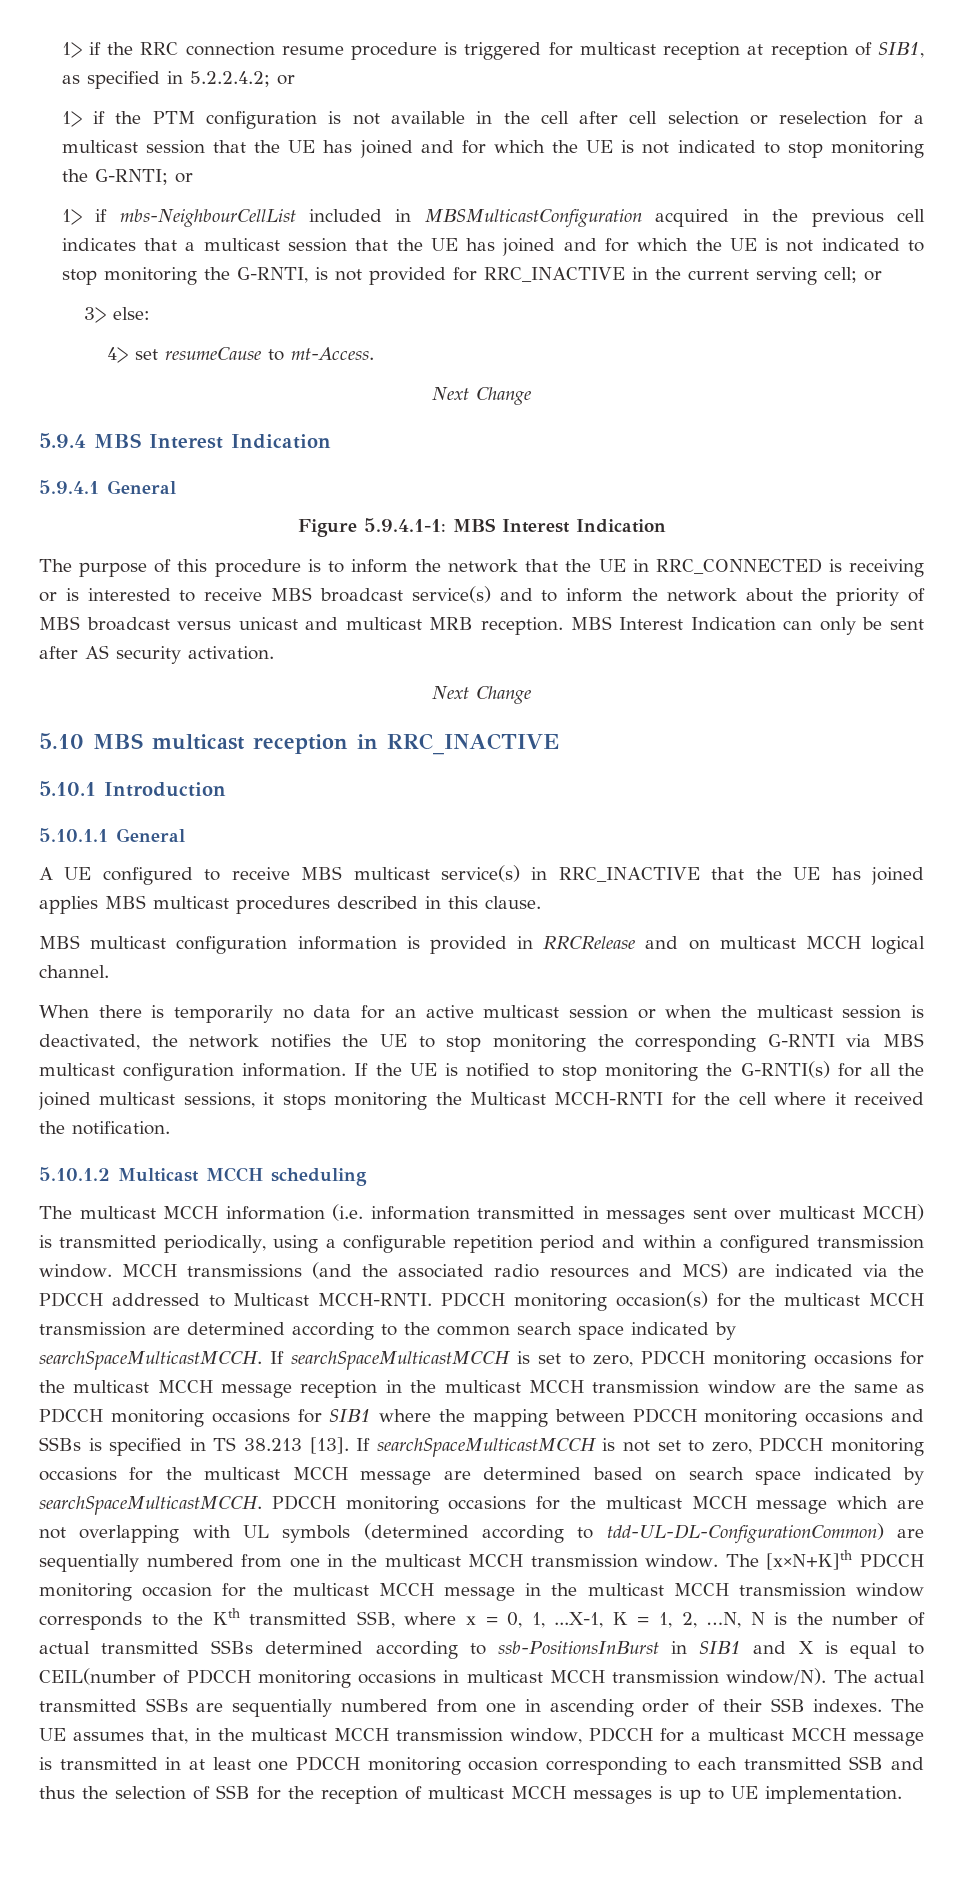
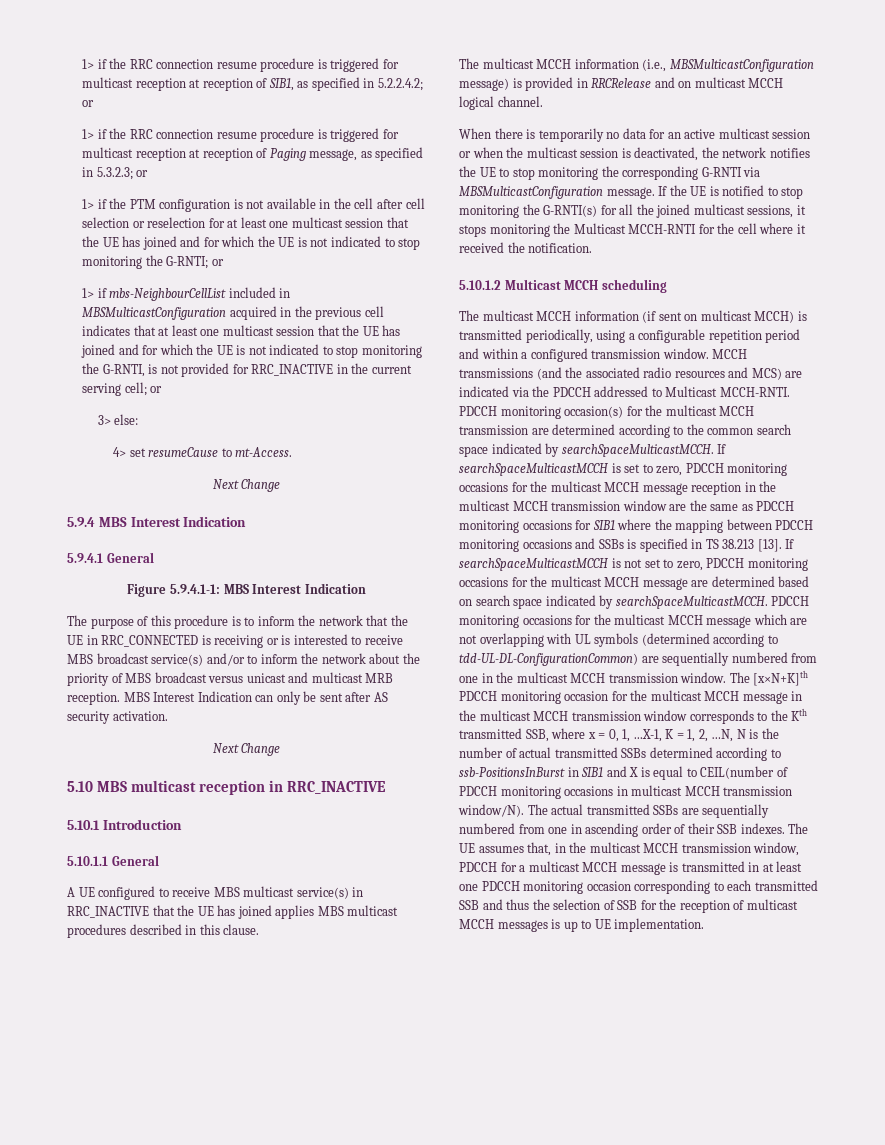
+ 1> if the RRC connection resume procedure is triggered for multicast reception at reception of Paging message, as specified in 5.3.2.3; or
- 1> if the PTM configuration is not available in the cell after cell selection or reselection for a multicast session that the UE has joined and for which the UE is not indicated to stop monitoring the G-RNTI; or
+ 1> if the PTM configuration is not available in the cell after cell selection or reselection for at least one multicast session that the UE has joined and for which the UE is not indicated to stop monitoring the G-RNTI; or
- 1> if mbs-NeighbourCellList included in MBSMulticastConfiguration acquired in the previous cell indicates that a multicast session that the UE has joined and for which the UE is not indicated to stop monitoring the G-RNTI, is not provided for RRC_INACTIVE in the current serving cell; or
+ 1> if mbs-NeighbourCellList included in MBSMulticastConfiguration acquired in the previous cell indicates that at least one multicast session that the UE has joined and for which the UE is not indicated to stop monitoring the G-RNTI, is not provided for RRC_INACTIVE in the current serving cell; or
- The purpose of this procedure is to inform the network that the UE in RRC_CONNECTED is receiving or is interested to receive MBS broadcast service(s) and to inform the network about the priority of MBS broadcast versus unicast and multicast MRB reception.
+ The purpose of this procedure is to inform the network that the UE in RRC_CONNECTED is receiving or is interested to receive MBS broadcast service(s) and/or to inform the network about the priority of MBS broadcast versus unicast and multicast MRB reception.
- MBS multicast configuration information is provided in RRCRelease and on multicast MCCH logical channel.
+ The multicast MCCH information (i.e., MBSMulticastConfiguration message) is provided in RRCRelease and on multicast MCCH logical channel.
- When there is temporarily no data for an active multicast session or when the multicast session is deactivated, the network notifies the UE to stop monitoring the corresponding G-RNTI via MBS multicast configuration information.
+ When there is temporarily no data for an active multicast session or when the multicast session is deactivated, the network notifies the UE to stop monitoring the corresponding G-RNTI via MBSMulticastConfiguration message.
- The multicast MCCH information (i.e. information transmitted in messages sent over multicast MCCH) is transmitted periodically, using a configurable repetition period and within a configured transmission window.
+ The multicast MCCH information (if sent on multicast MCCH) is transmitted periodically, using a configurable repetition period and within a configured transmission window.

